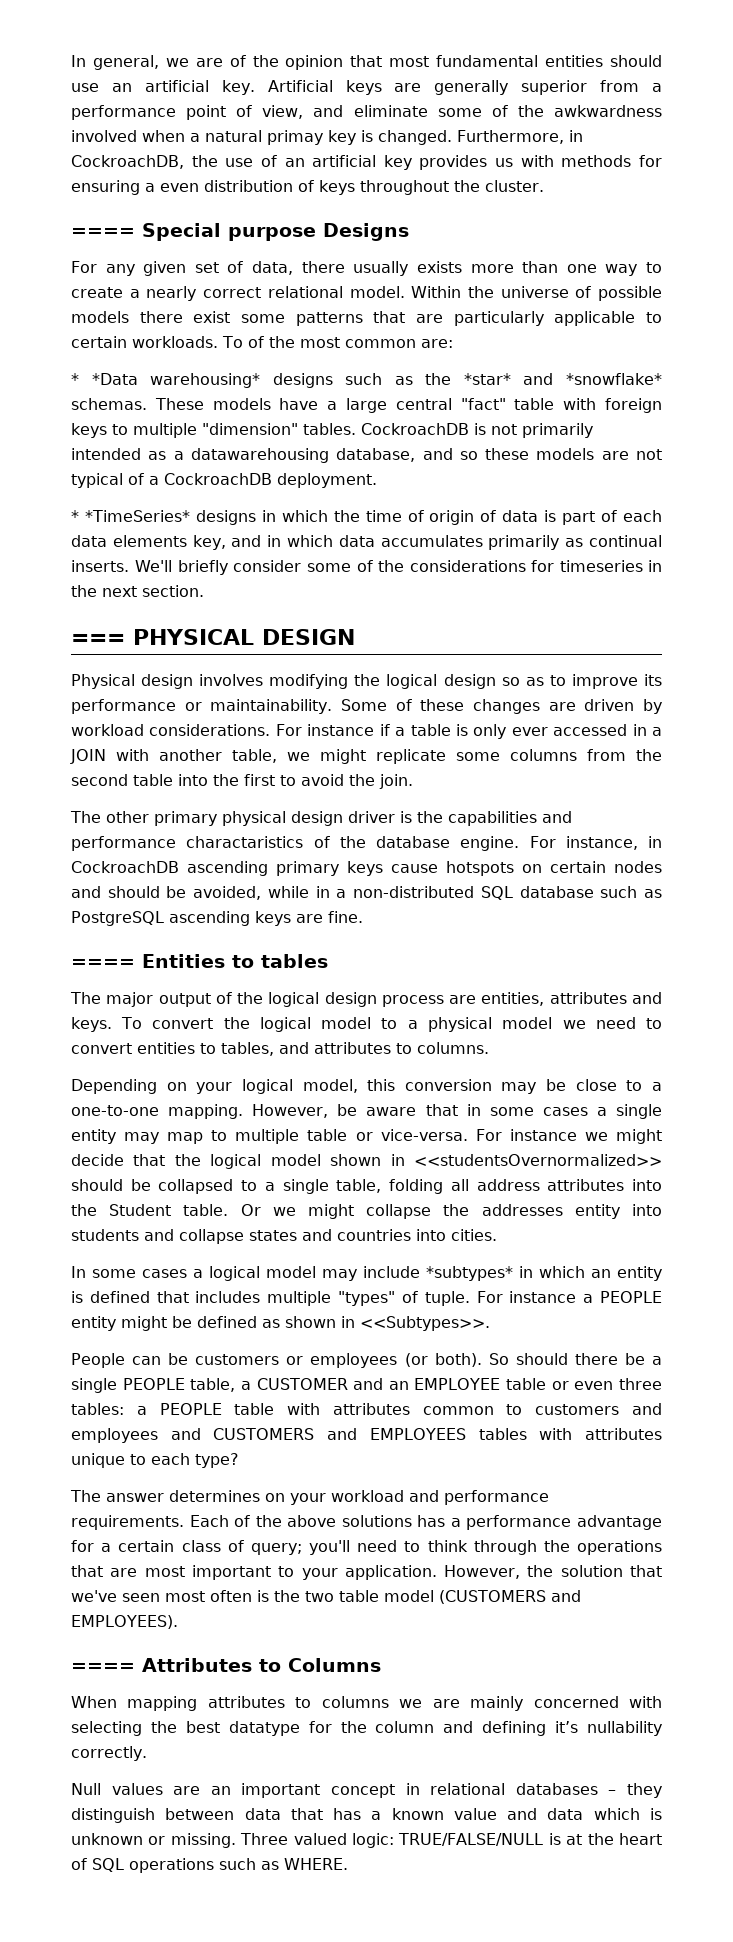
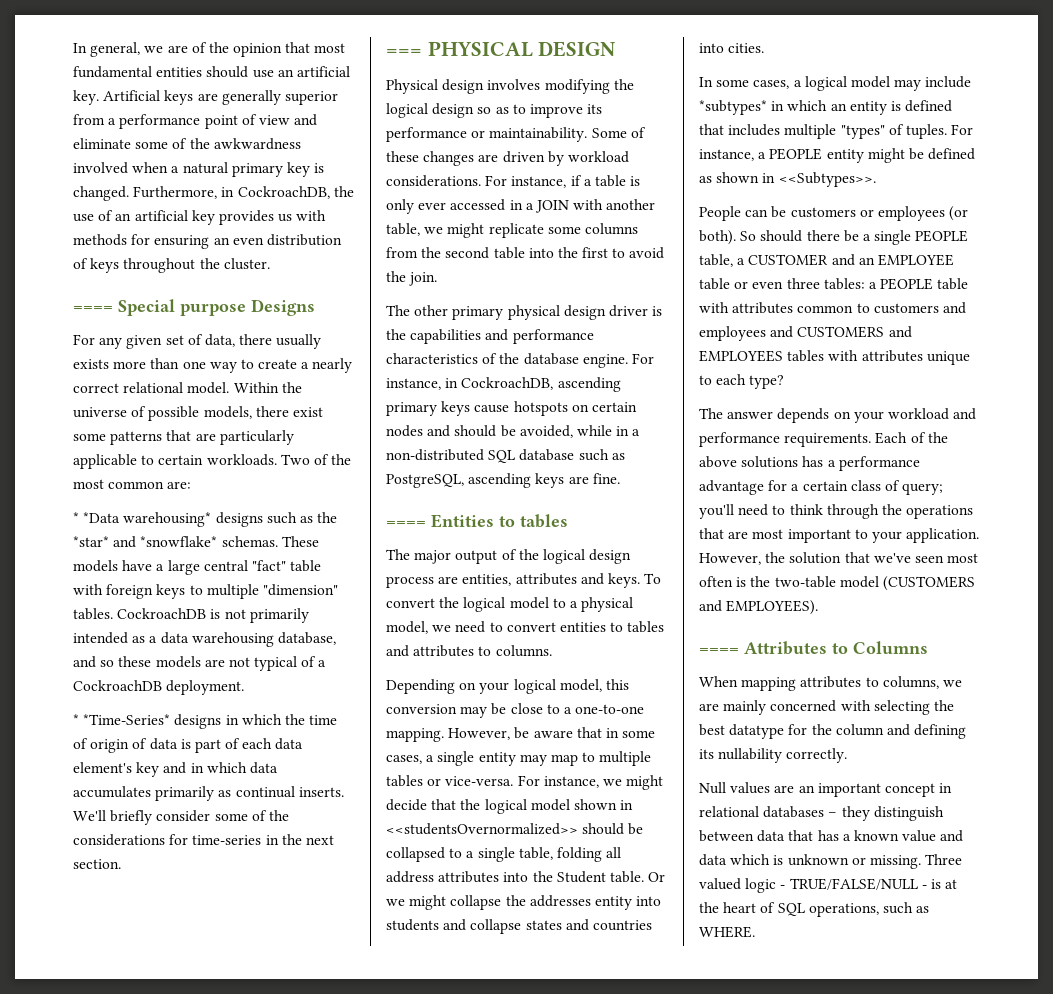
- Artificial keys are generally superior from a performance point of view, and eliminate some of the awkwardness involved when a natural primay key is changed.
+ Artificial keys are generally superior from a performance point of view and eliminate some of the awkwardness involved when a natural primary key is changed.
- Furthermore, in CockroachDB, the use of an artificial key provides us with methods for ensuring a even distribution of keys throughout the cluster.
+ Furthermore, in CockroachDB, the use of an artificial key provides us with methods for ensuring an even distribution of keys throughout the cluster.
- Within the universe of possible models there exist some patterns that are particularly applicable to certain workloads.
+ Within the universe of possible models, there exist some patterns that are particularly applicable to certain workloads.
- To of the most common are:
+ Two of the most common are:
- CockroachDB is not primarily intended as a datawarehousing database, and so these models are not typical of a CockroachDB deployment.
+ CockroachDB is not primarily intended as a data warehousing database, and so these models are not typical of a CockroachDB deployment.
- * *TimeSeries* designs in which the time of origin of data is part of each data elements key, and in which data accumulates primarily as continual inserts.
+ * *Time-Series* designs in which the time of origin of data is part of each data element's key and in which data accumulates primarily as continual inserts.
- We'll briefly consider some of the considerations for timeseries in the next section.
+ We'll briefly consider some of the considerations for time-series in the next section.
- For instance if a table is only ever accessed in a JOIN with another table, we might replicate some columns from the second table into the first to avoid the join.
+ For instance, if a table is only ever accessed in a JOIN with another table, we might replicate some columns from the second table into the first to avoid the join.
- The other primary physical design driver is the capabilities and performance charactaristics of the database engine.
+ The other primary physical design driver is the capabilities and performance characteristics of the database engine.
- For instance, in CockroachDB ascending primary keys cause hotspots on certain nodes and should be avoided, while in a non-distributed SQL database such as PostgreSQL ascending keys are fine.
+ For instance, in CockroachDB, ascending primary keys cause hotspots on certain nodes and should be avoided, while in a non-distributed SQL database such as PostgreSQL, ascending keys are fine.
- To convert the logical model to a physical model we need to convert entities to tables, and attributes to columns.
+ To convert the logical model to a physical model, we need to convert entities to tables and attributes to columns.
- However, be aware that in some cases a single entity may map to multiple table or vice-versa.
+ However, be aware that in some cases, a single entity may map to multiple tables or vice-versa.
- For instance we might decide that the logical model shown in <<studentsOvernormalized>> should be collapsed to a single table, folding all address attributes into the Student table.
+ For instance, we might decide that the logical model shown in <<studentsOvernormalized>> should be collapsed to a single table, folding all address attributes into the Student table.
- In some cases a logical model may include *subtypes* in which an entity is defined that includes multiple "types" of tuple. For instance a PEOPLE entity might be defined as shown in <<Subtypes>>.
+ In some cases, a logical model may include *subtypes* in which an entity is defined that includes multiple "types" of tuples. For instance, a PEOPLE entity might be defined as shown in <<Subtypes>>.
- The answer determines on your workload and performance requirements.
+ The answer depends on your workload and performance requirements.
- However, the solution that we've seen most often is the two table model (CUSTOMERS and EMPLOYEES).
+ However, the solution that we've seen most often is the two-table model (CUSTOMERS and EMPLOYEES).
- When mapping attributes to columns we are mainly concerned with selecting the best datatype for the column and defining it’s nullability correctly.
+ When mapping attributes to columns, we are mainly concerned with selecting the best datatype for the column and defining its nullability correctly.
- Three valued logic: TRUE/FALSE/NULL is at the heart of SQL operations such as WHERE.
+ Three valued logic - TRUE/FALSE/NULL - is at the heart of SQL operations, such as WHERE.

